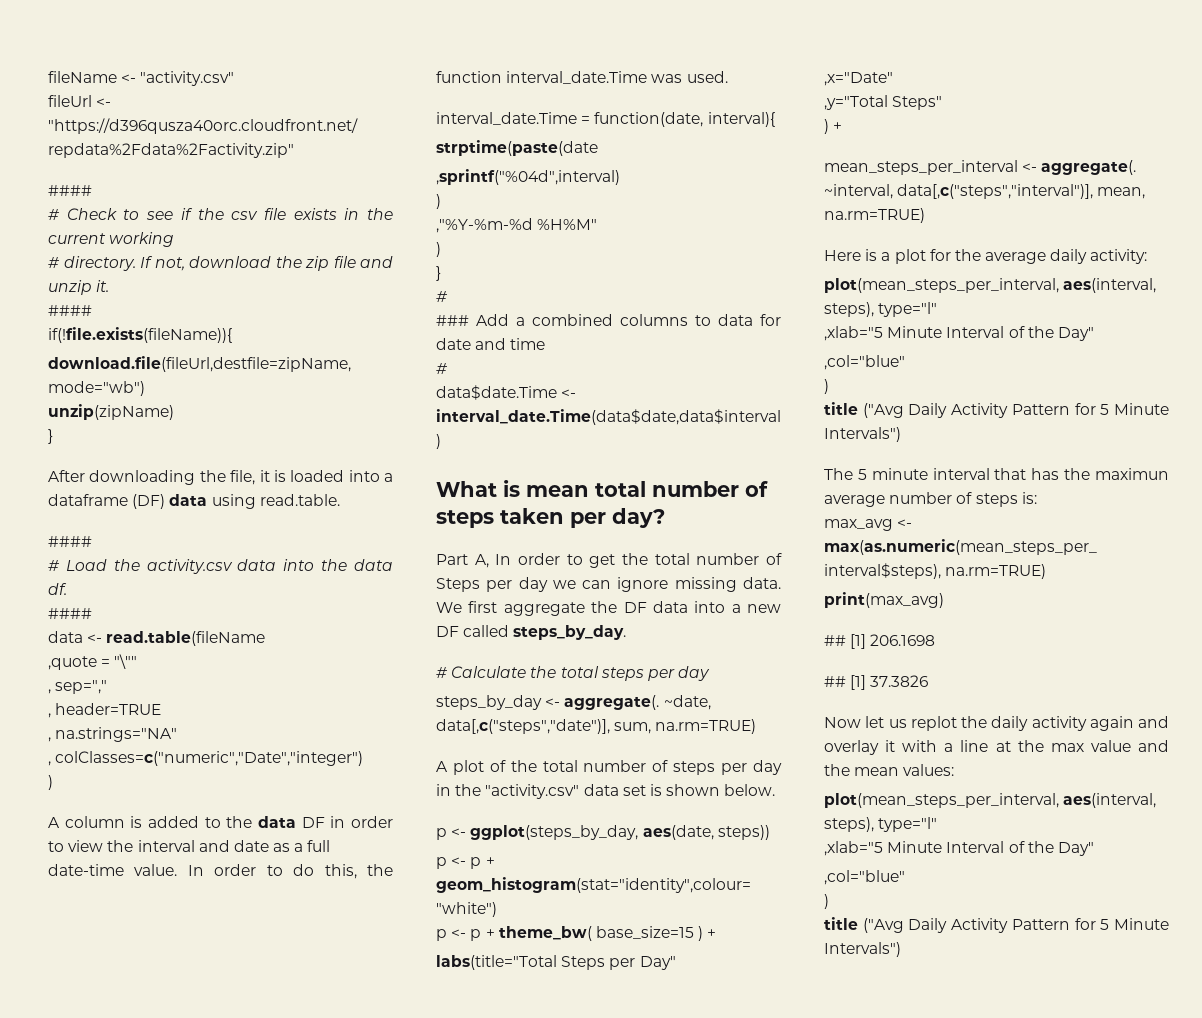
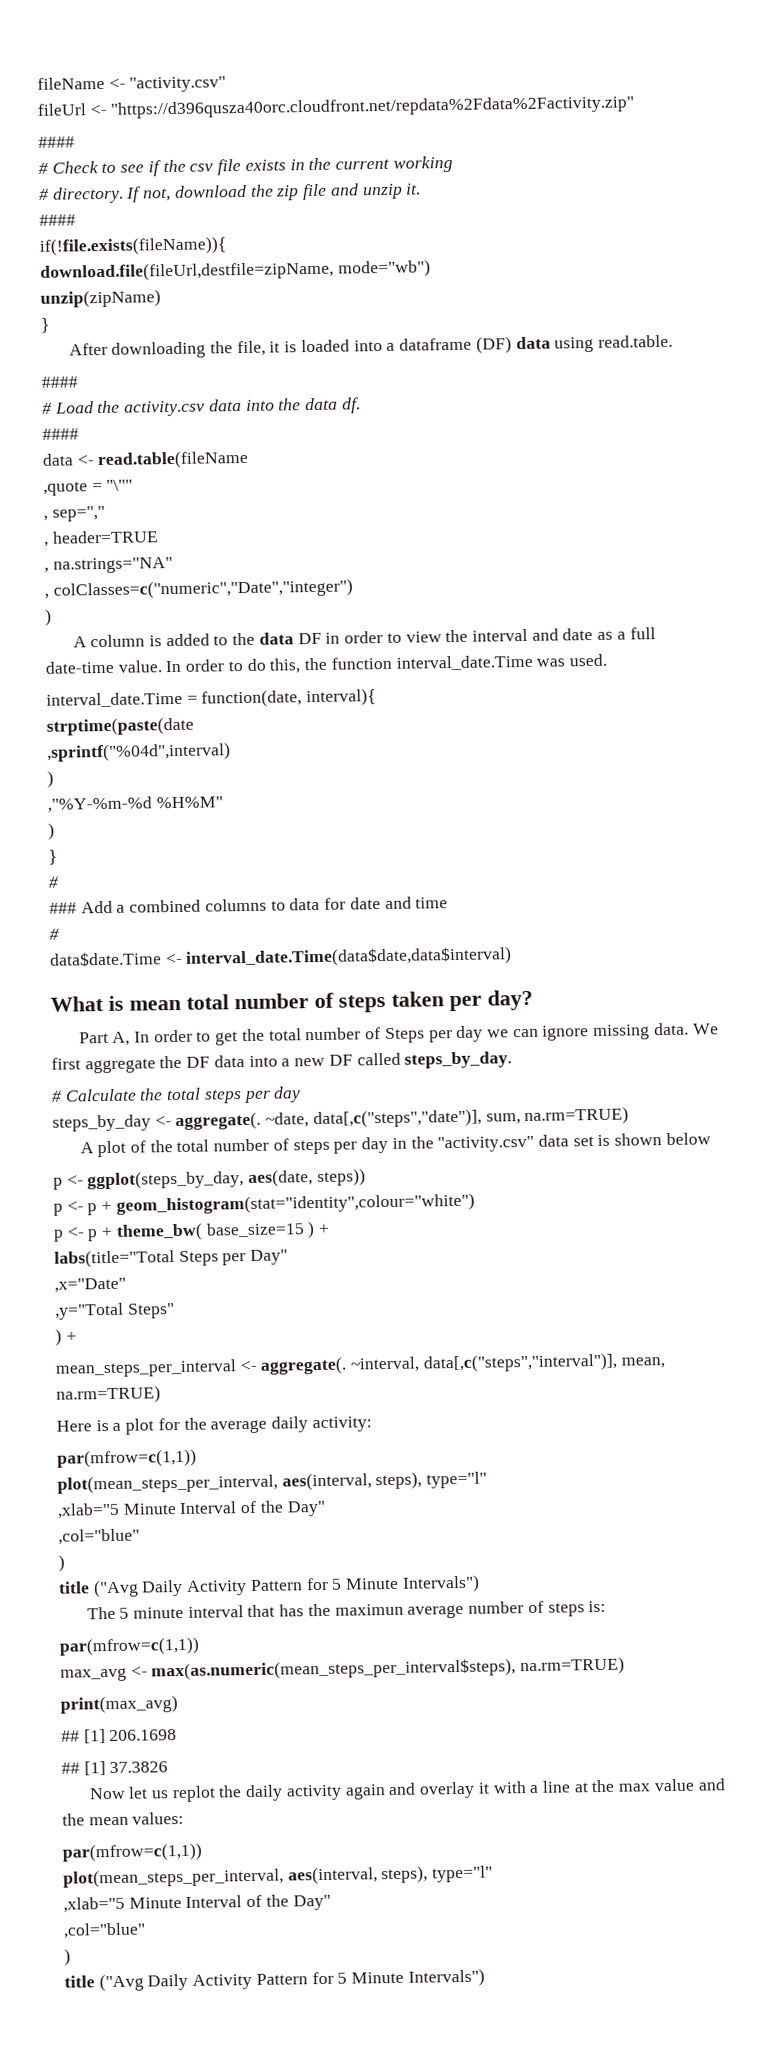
- A plot of the total number of steps per day in the "activity.csv" data set is shown below.
+ A plot of the total number of steps per day in the "activity.csv" data set is shown below
  Here is a plot for the average daily activity:
+ par(mfrow=c(1,1))
  The 5 minute interval that has the maximun average number of steps is:
+ par(mfrow=c(1,1))
  Now let us replot the daily activity again and overlay it with a line at the max value and the mean values:
+ par(mfrow=c(1,1))

